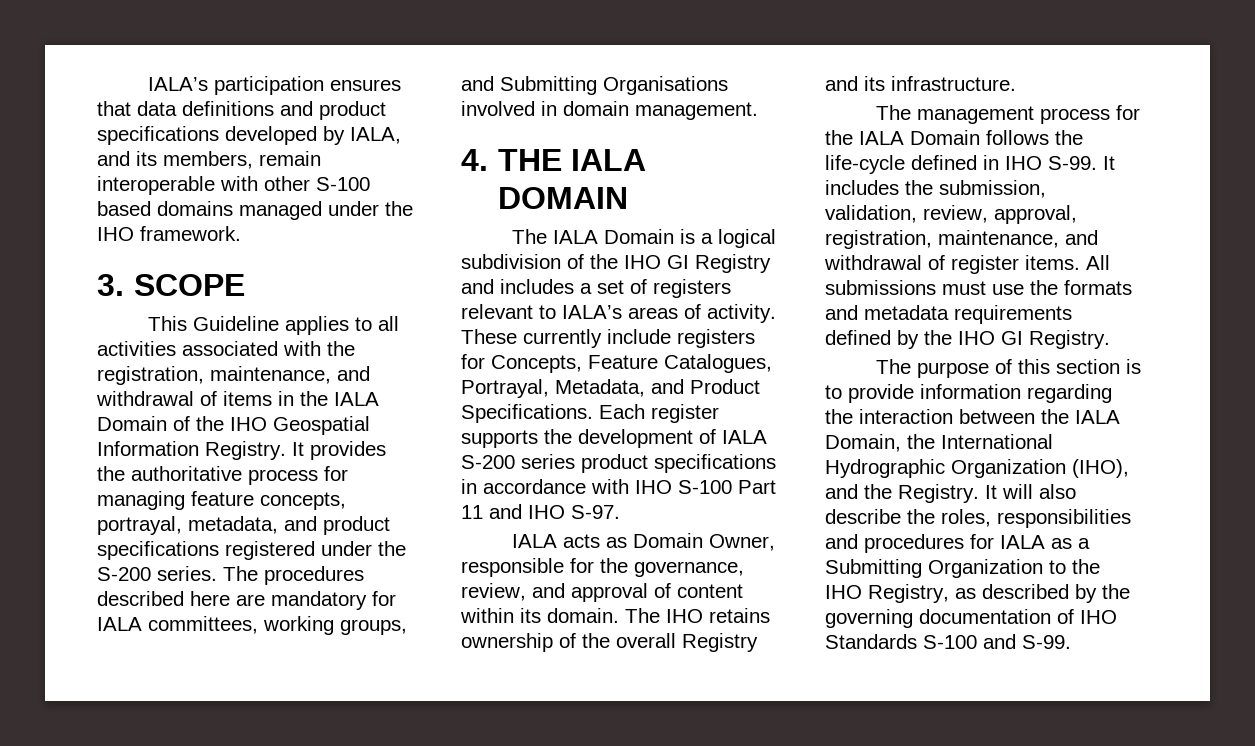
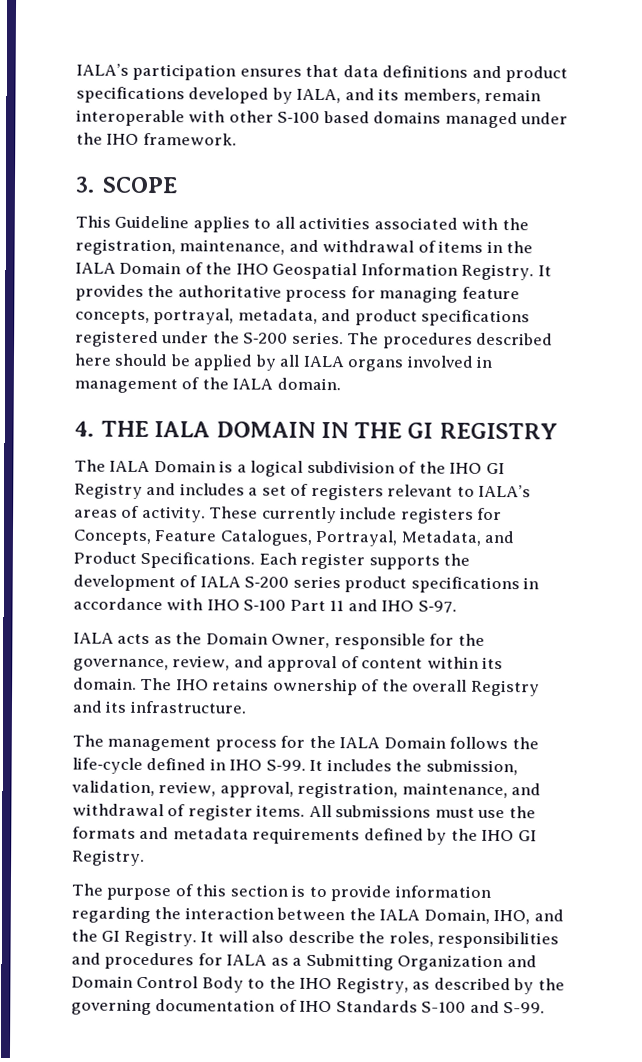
- The procedures described here are mandatory for IALA committees, working groups, and Submitting Organisations involved in domain management.
+ The procedures described here should be applied by all IALA organs involved in management of the IALA domain.
- 4. THE IALA DOMAIN
+ 4. THE IALA DOMAIN IN THE GI REGISTRY
- IALA acts as Domain Owner, responsible for the governance, review, and approval of content within its domain.
+ IALA acts as the Domain Owner, responsible for the governance, review, and approval of content within its domain.
- The purpose of this section is to provide information regarding the interaction between the IALA Domain, the International Hydrographic Organization (IHO), and the Registry.
+ The purpose of this section is to provide information regarding the interaction between the IALA Domain, IHO, and the GI Registry.
- It will also describe the roles, responsibilities and procedures for IALA as a Submitting Organization to the IHO Registry, as described by the governing documentation of IHO Standards S-100 and S-99.
+ It will also describe the roles, responsibilities and procedures for IALA as a Submitting Organization and Domain Control Body to the IHO Registry, as described by the governing documentation of IHO Standards S-100 and S-99.

